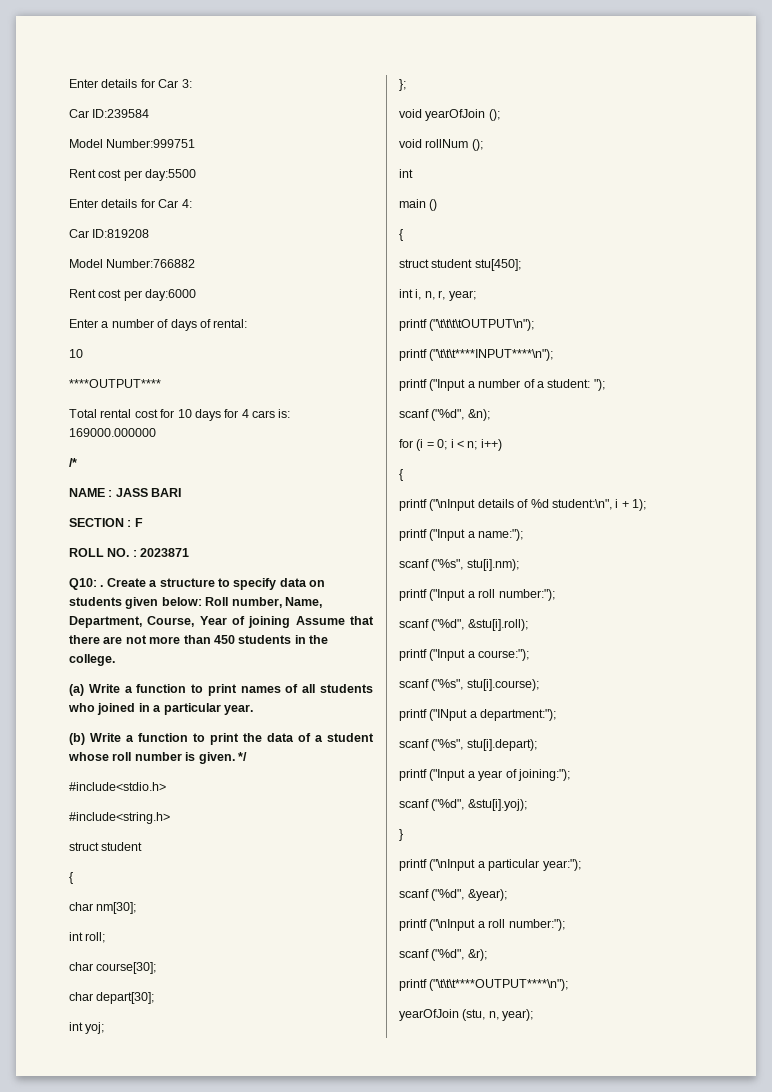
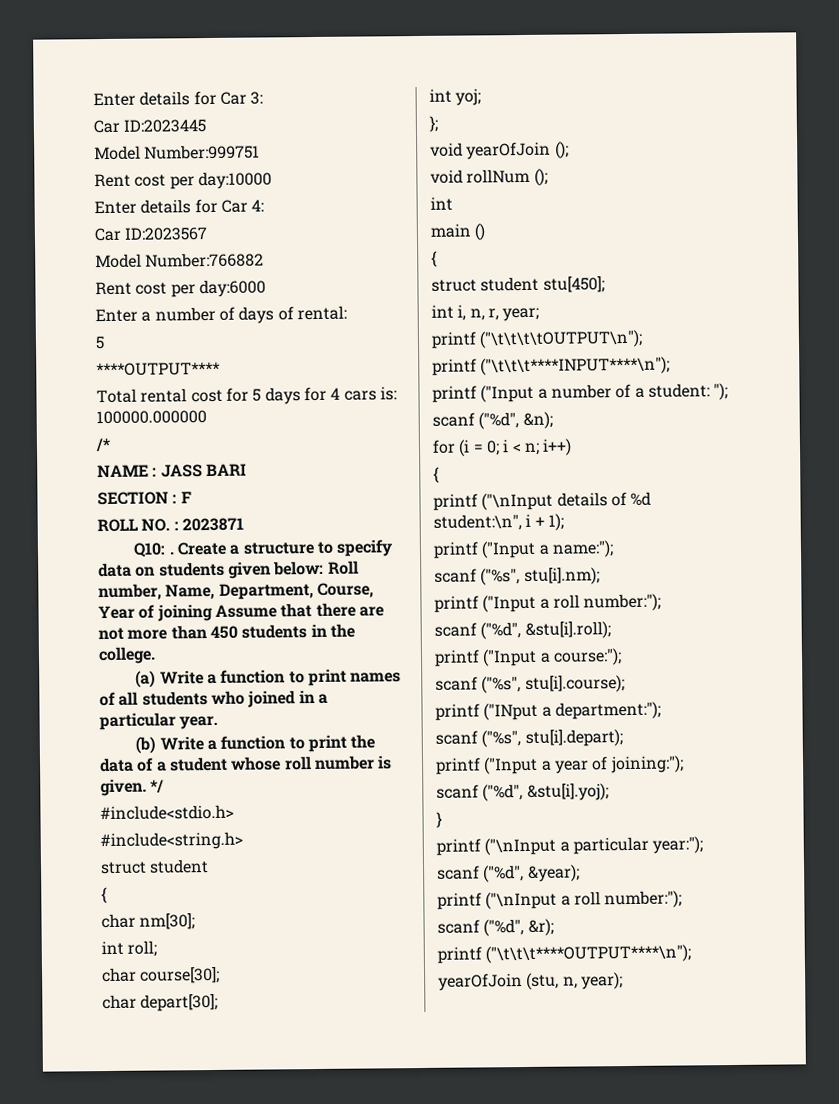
- Car ID:239584
+ Car ID:2023445
- Rent cost per day:5500
+ Rent cost per day:10000
- Car ID:819208
+ Car ID:2023567
  Enter a number of days of rental:
- 10
+ 5
- Total rental cost for 10 days for 4 cars is: 169000.000000
+ Total rental cost for 5 days for 4 cars is: 100000.000000

